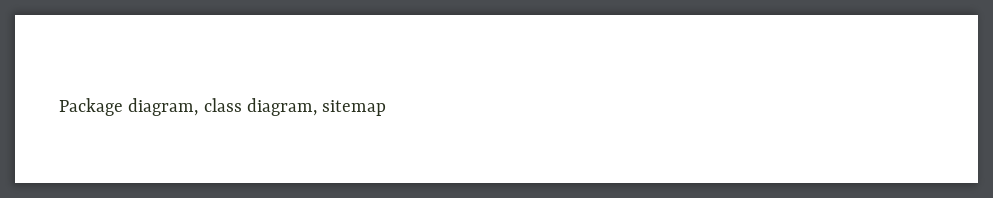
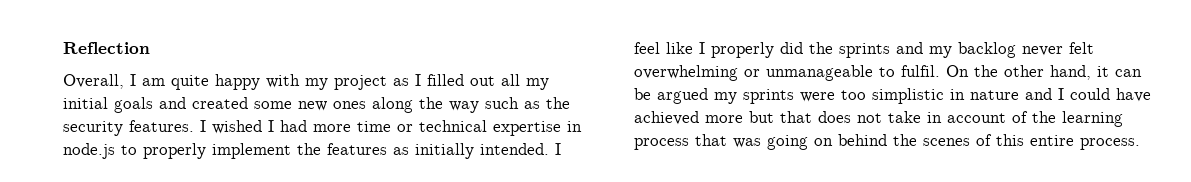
- Package diagram, class diagram, sitemap
+ Reflection
+ Overall, I am quite happy with my project as I filled out all my initial goals and created some new ones along the way such as the security features. I wished I had more time or technical expertise in node.js to properly implement the features as initially intended. I feel like I properly did the sprints and my backlog never felt overwhelming or unmanageable to fulfil. On the other hand, it can be argued my sprints were too simplistic in nature and I could have achieved more but that does not take in account of the learning process that was going on behind the scenes of this entire process.

